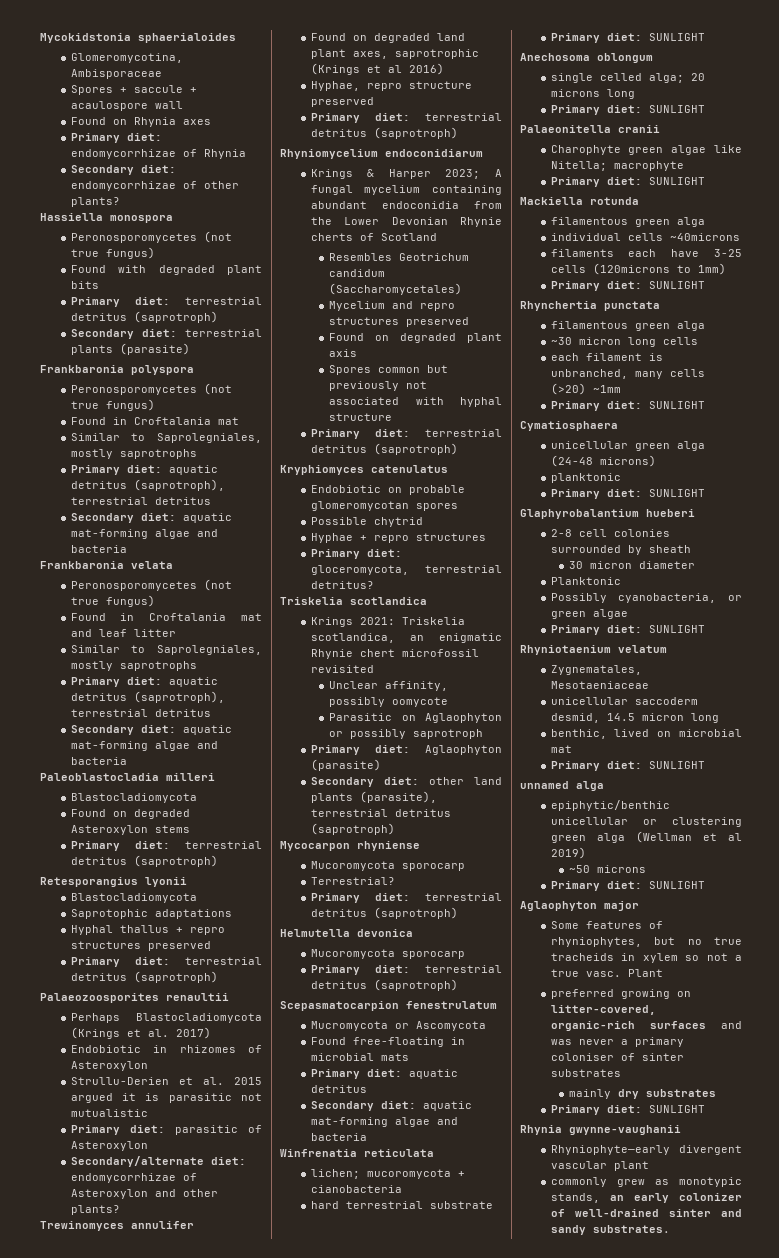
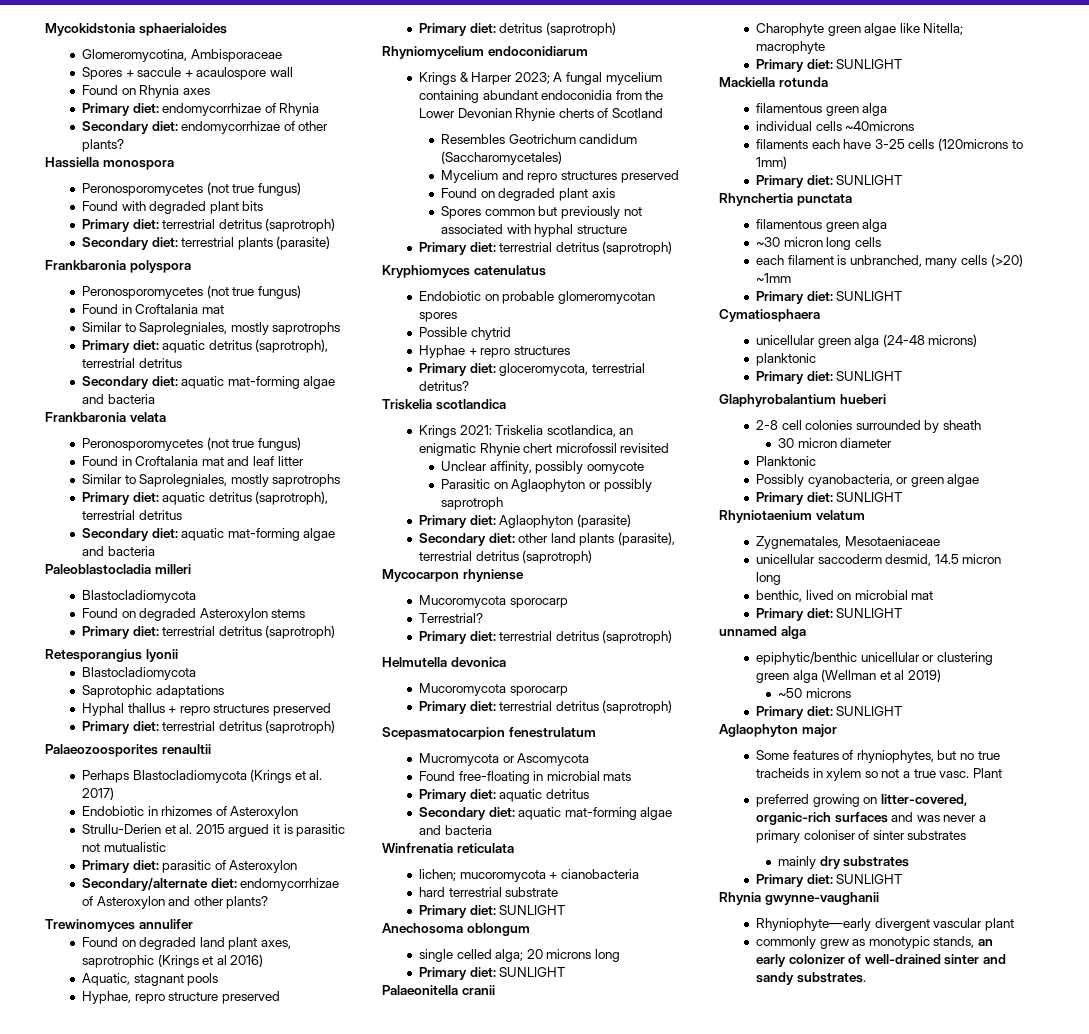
+ Aquatic, stagnant pools
  Hyphae, repro structure preserved
- Primary diet: terrestrial detritus (saprotroph)
+ Primary diet: detritus (saprotroph)

